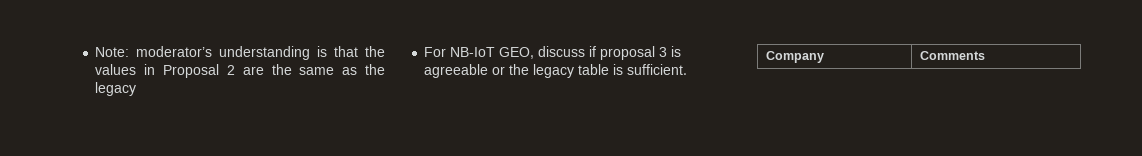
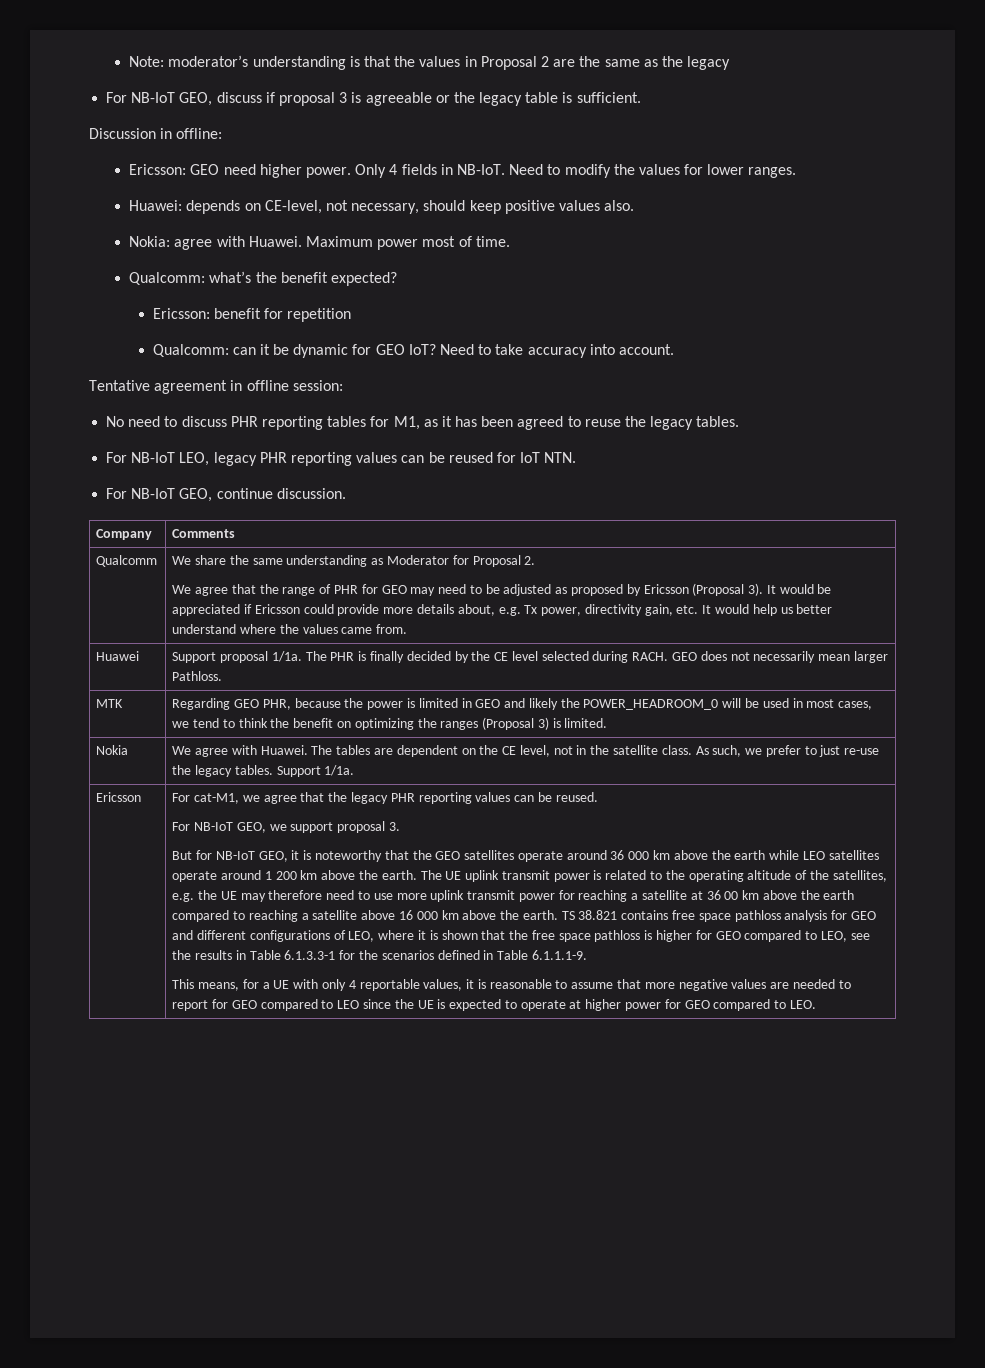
+ Discussion in offline:
+ Ericsson: GEO need higher power. Only 4 fields in NB-IoT. Need to modify the values for lower ranges.
+ Huawei: depends on CE-level, not necessary, should keep positive values also.
+ Nokia: agree with Huawei. Maximum power most of time.
+ Qualcomm: what’s the benefit expected?
+ Ericsson: benefit for repetition
+ Qualcomm: can it be dynamic for GEO IoT? Need to take accuracy into account.
+ Tentative agreement in offline session:
+ No need to discuss PHR reporting tables for M1, as it has been agreed to reuse the legacy tables.
+ For NB-IoT LEO, legacy PHR reporting values can be reused for IoT NTN.
+ For NB-IoT GEO, continue discussion.
  Company | Comments
+ Qualcomm | We share the same understanding as Moderator for Proposal 2.
+ We agree that the range of PHR for GEO may need to be adjusted as proposed by Ericsson (Proposal 3). It would be appreciated if Ericsson could provide more details about, e.g. Tx power, directivity gain, etc. It would help us better understand where the values came from.
+ Huawei | Support proposal 1/1a. The PHR is finally decided by the CE level selected during RACH. GEO does not necessarily mean larger Pathloss.
+ MTK | Regarding GEO PHR, because the power is limited in GEO and likely the POWER_HEADROOM_0 will be used in most cases, we tend to think the benefit on optimizing the ranges (Proposal 3) is limited.
+ Nokia | We agree with Huawei. The tables are dependent on the CE level, not in the satellite class. As such, we prefer to just re-use the legacy tables. Support 1/1a.
+ Ericsson | For cat-M1, we agree that the legacy PHR reporting values can be reused.
+ For NB-IoT GEO, we support proposal 3.
+ But for NB-IoT GEO, it is noteworthy that the GEO satellites operate around 36 000 km above the earth while LEO satellites operate around 1 200 km above the earth. The UE uplink transmit power is related to the operating altitude of the satellites, e.g. the UE may therefore need to use more uplink transmit power for reaching a satellite at 36 00 km above the earth compared to reaching a satellite above 16 000 km above the earth. TS 38.821 contains free space pathloss analysis for GEO and different configurations of LEO, where it is shown that the free space pathloss is higher for GEO compared to LEO, see the results in Table 6.1.3.3-1 for the scenarios defined in Table 6.1.1.1-9.
+ This means, for a UE with only 4 reportable values, it is reasonable to assume that more negative values are needed to report for GEO compared to LEO since the UE is expected to operate at higher power for GEO compared to LEO.

